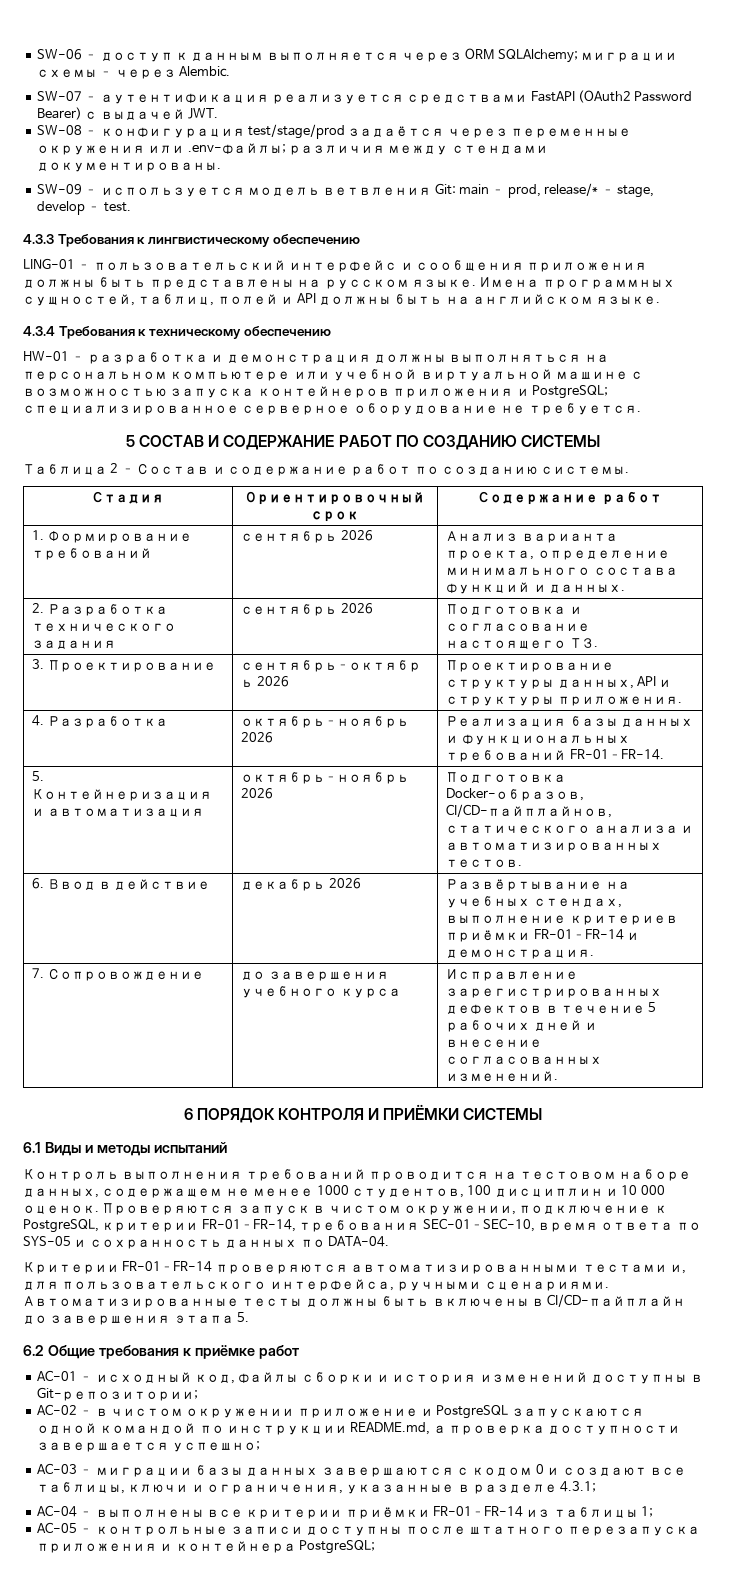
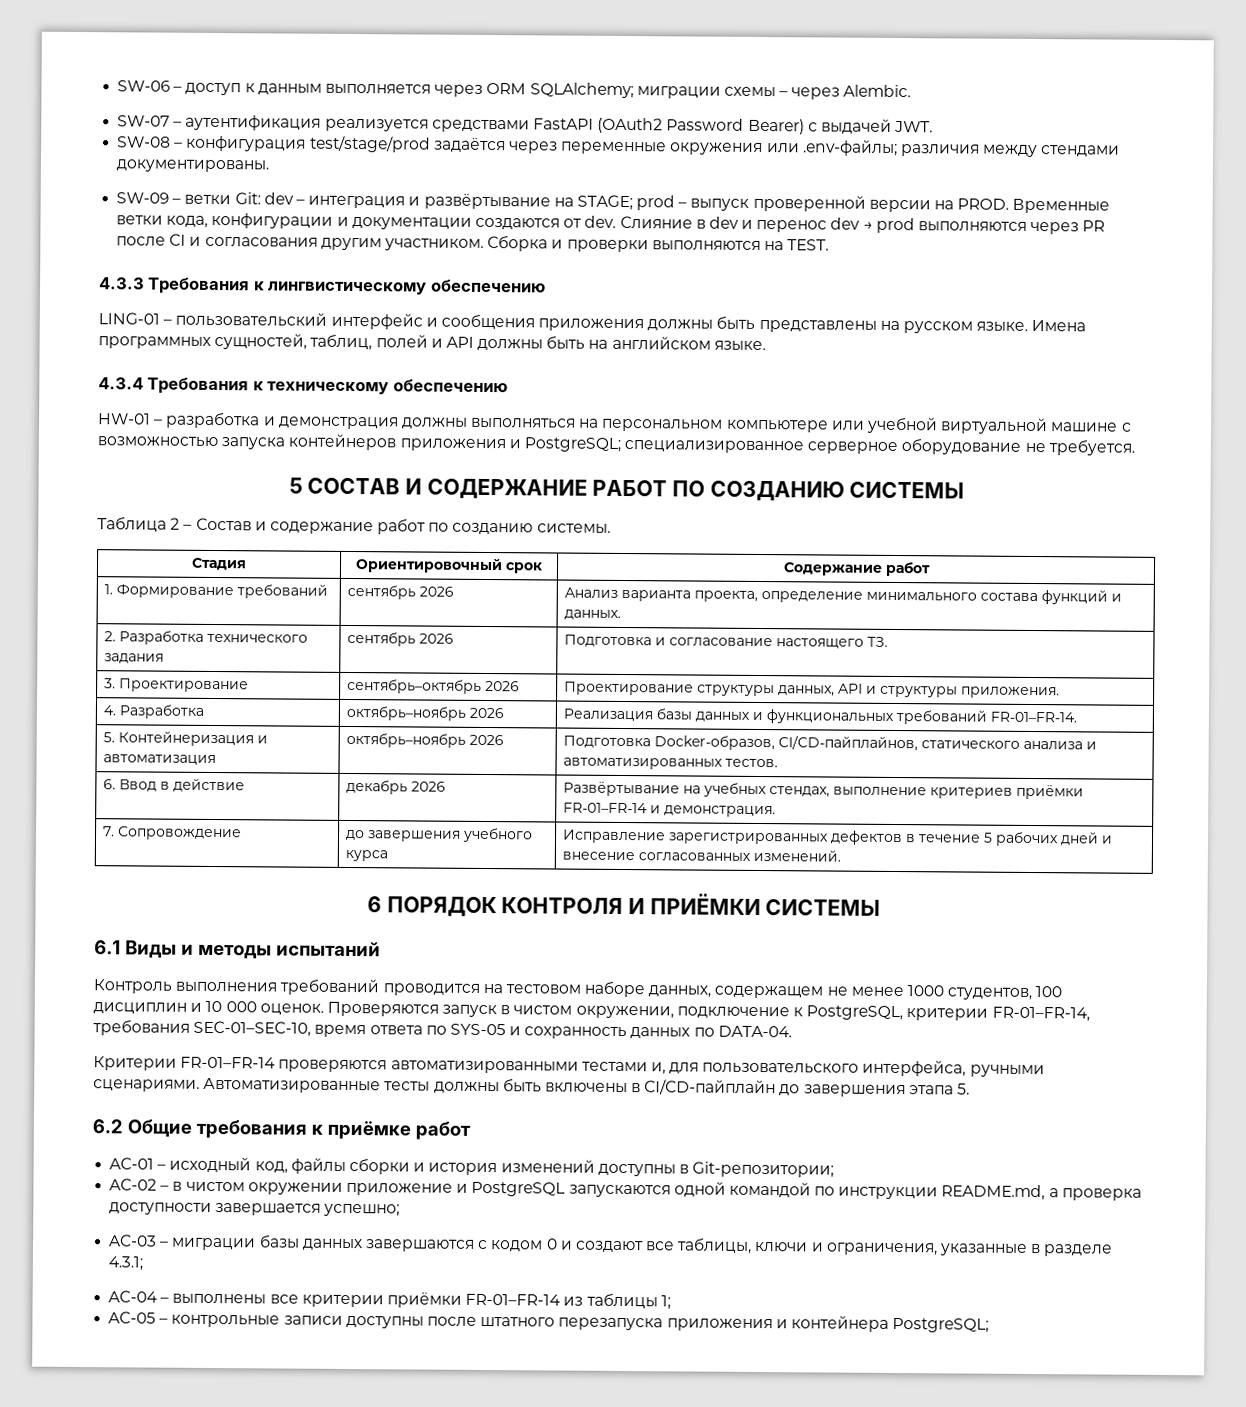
- SW-09 – используется модель ветвления Git: main – prod, release/* – stage, develop – test.
+ SW-09 – ветки Git: dev – интеграция и развёртывание на STAGE; prod – выпуск проверенной версии на PROD. Временные ветки кода, конфигурации и документации создаются от dev. Слияние в dev и перенос dev → prod выполняются через PR после CI и согласования другим участником. Сборка и проверки выполняются на TEST.

